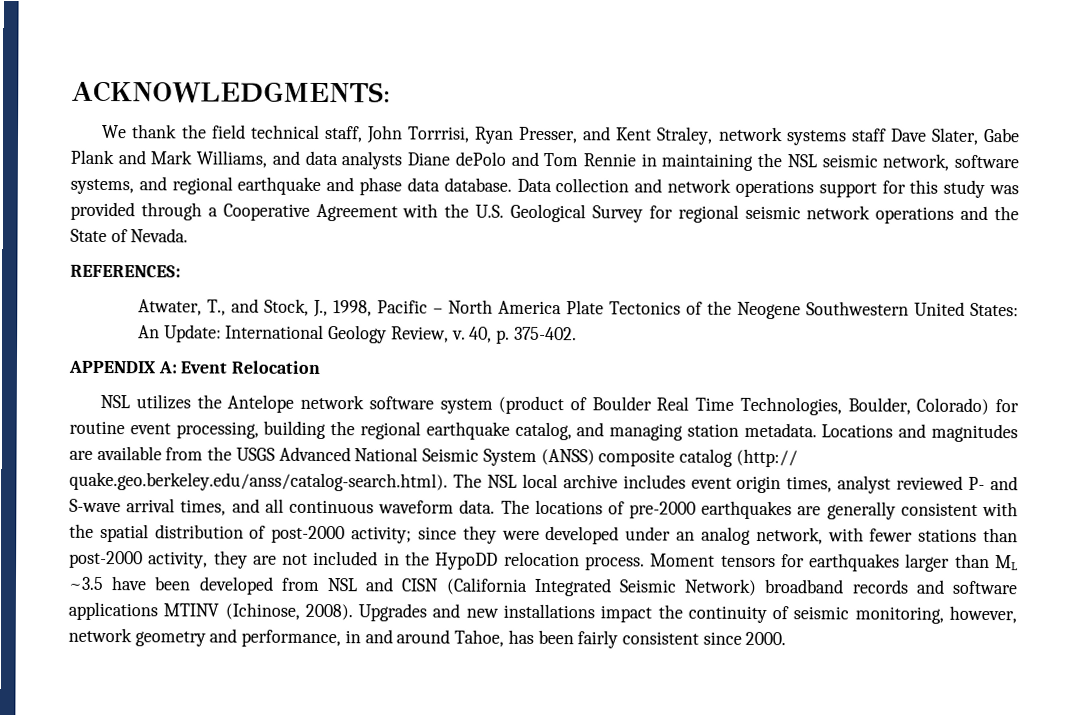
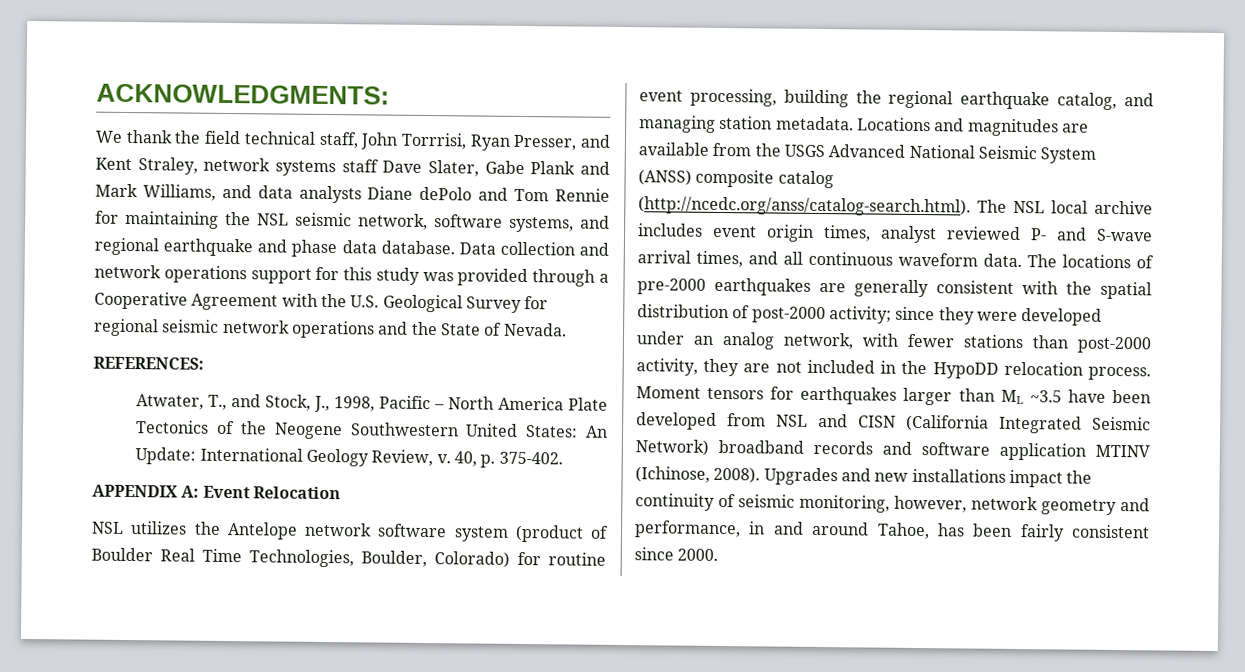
- We thank the field technical staff, John Torrrisi, Ryan Presser, and Kent Straley, network systems staff Dave Slater, Gabe Plank and Mark Williams, and data analysts Diane dePolo and Tom Rennie in maintaining the NSL seismic network, software systems, and regional earthquake and phase data database.
+ We thank the field technical staff, John Torrrisi, Ryan Presser, and Kent Straley, network systems staff Dave Slater, Gabe Plank and Mark Williams, and data analysts Diane dePolo and Tom Rennie for maintaining the NSL seismic network, software systems, and regional earthquake and phase data database.
- Locations and magnitudes are available from the USGS Advanced National Seismic System (ANSS) composite catalog (http:// quake.geo.berkeley.edu/anss/catalog-search.html). The NSL local archive includes event origin times, analyst reviewed P- and S-wave arrival times, and all continuous waveform data.
+ Locations and magnitudes are available from the USGS Advanced National Seismic System (ANSS) composite catalog (http://ncedc.org/anss/catalog-search.html). The NSL local archive includes event origin times, analyst reviewed P- and S-wave arrival times, and all continuous waveform data.
- Moment tensors for earthquakes larger than ML ~3.5 have been developed from NSL and CISN (California Integrated Seismic Network) broadband records and software applications MTINV (Ichinose, 2008).
+ Moment tensors for earthquakes larger than ML ~3.5 have been developed from NSL and CISN (California Integrated Seismic Network) broadband records and software application MTINV (Ichinose, 2008).

